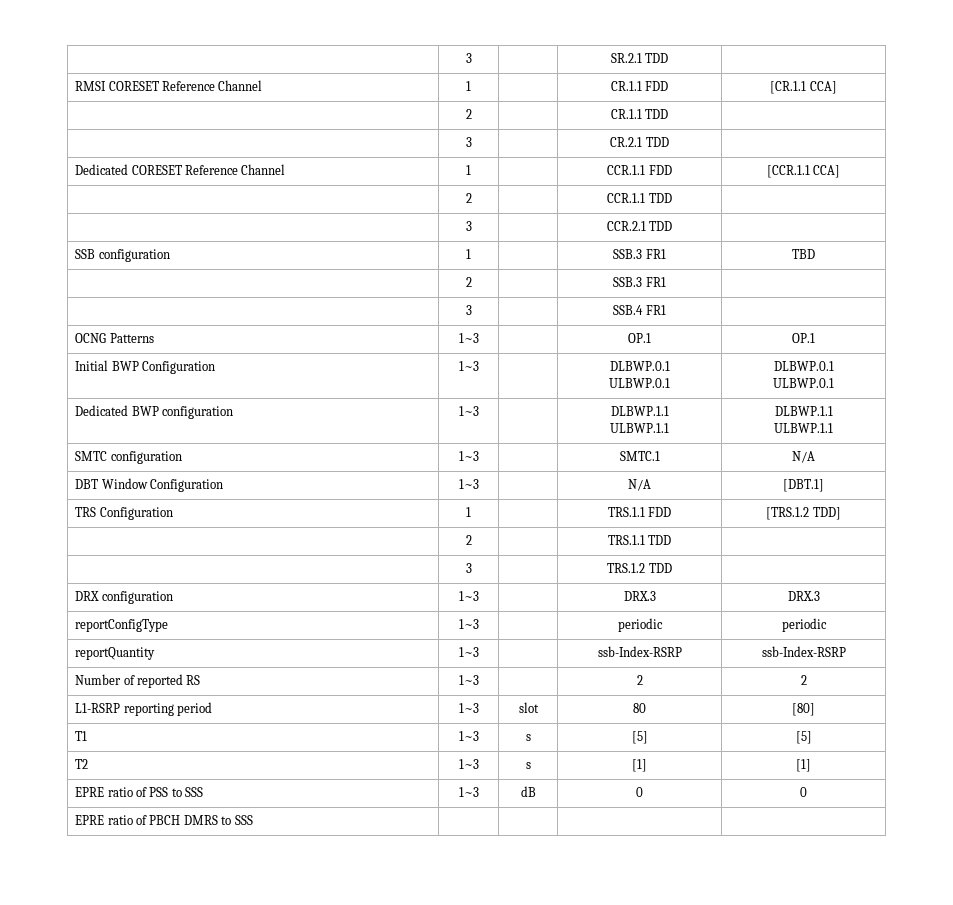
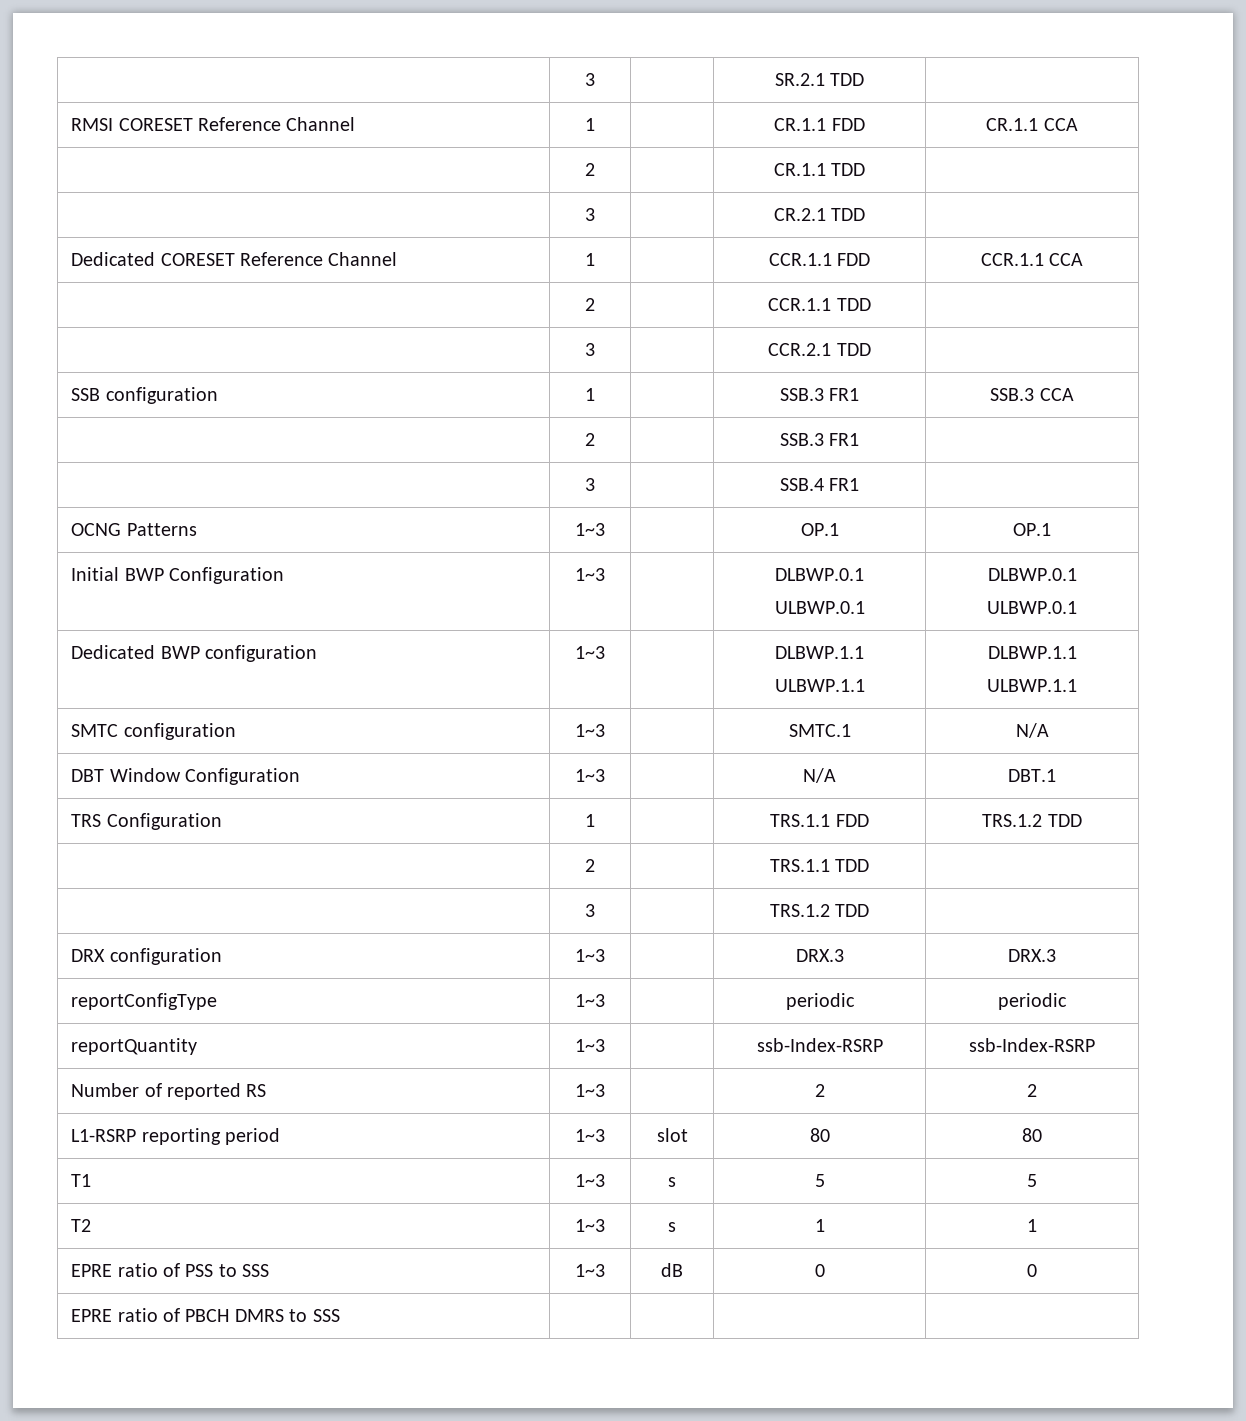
- RMSI CORESET Reference Channel | 1 | | CR.1.1 FDD | [CR.1.1 CCA]
+ RMSI CORESET Reference Channel | 1 | | CR.1.1 FDD | CR.1.1 CCA
- Dedicated CORESET Reference Channel | 1 | | CCR.1.1 FDD | [CCR.1.1 CCA]
+ Dedicated CORESET Reference Channel | 1 | | CCR.1.1 FDD | CCR.1.1 CCA
- SSB configuration | 1 | | SSB.3 FR1 | TBD
+ SSB configuration | 1 | | SSB.3 FR1 | SSB.3 CCA
- DBT Window Configuration | 1~3 | | N/A | [DBT.1]
+ DBT Window Configuration | 1~3 | | N/A | DBT.1
- TRS Configuration | 1 | | TRS.1.1 FDD | [TRS.1.2 TDD]
+ TRS Configuration | 1 | | TRS.1.1 FDD | TRS.1.2 TDD
- L1-RSRP reporting period | 1~3 | slot | 80 | [80]
+ L1-RSRP reporting period | 1~3 | slot | 80 | 80
- T1 | 1~3 | s | [5] | [5]
+ T1 | 1~3 | s | 5 | 5
- T2 | 1~3 | s | [1] | [1]
+ T2 | 1~3 | s | 1 | 1

